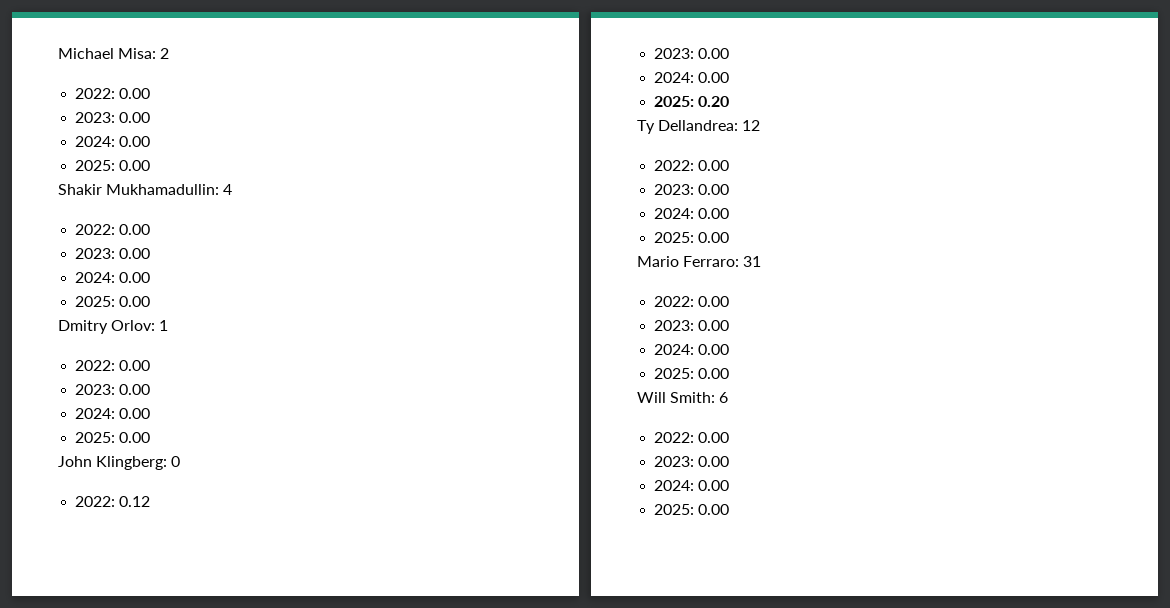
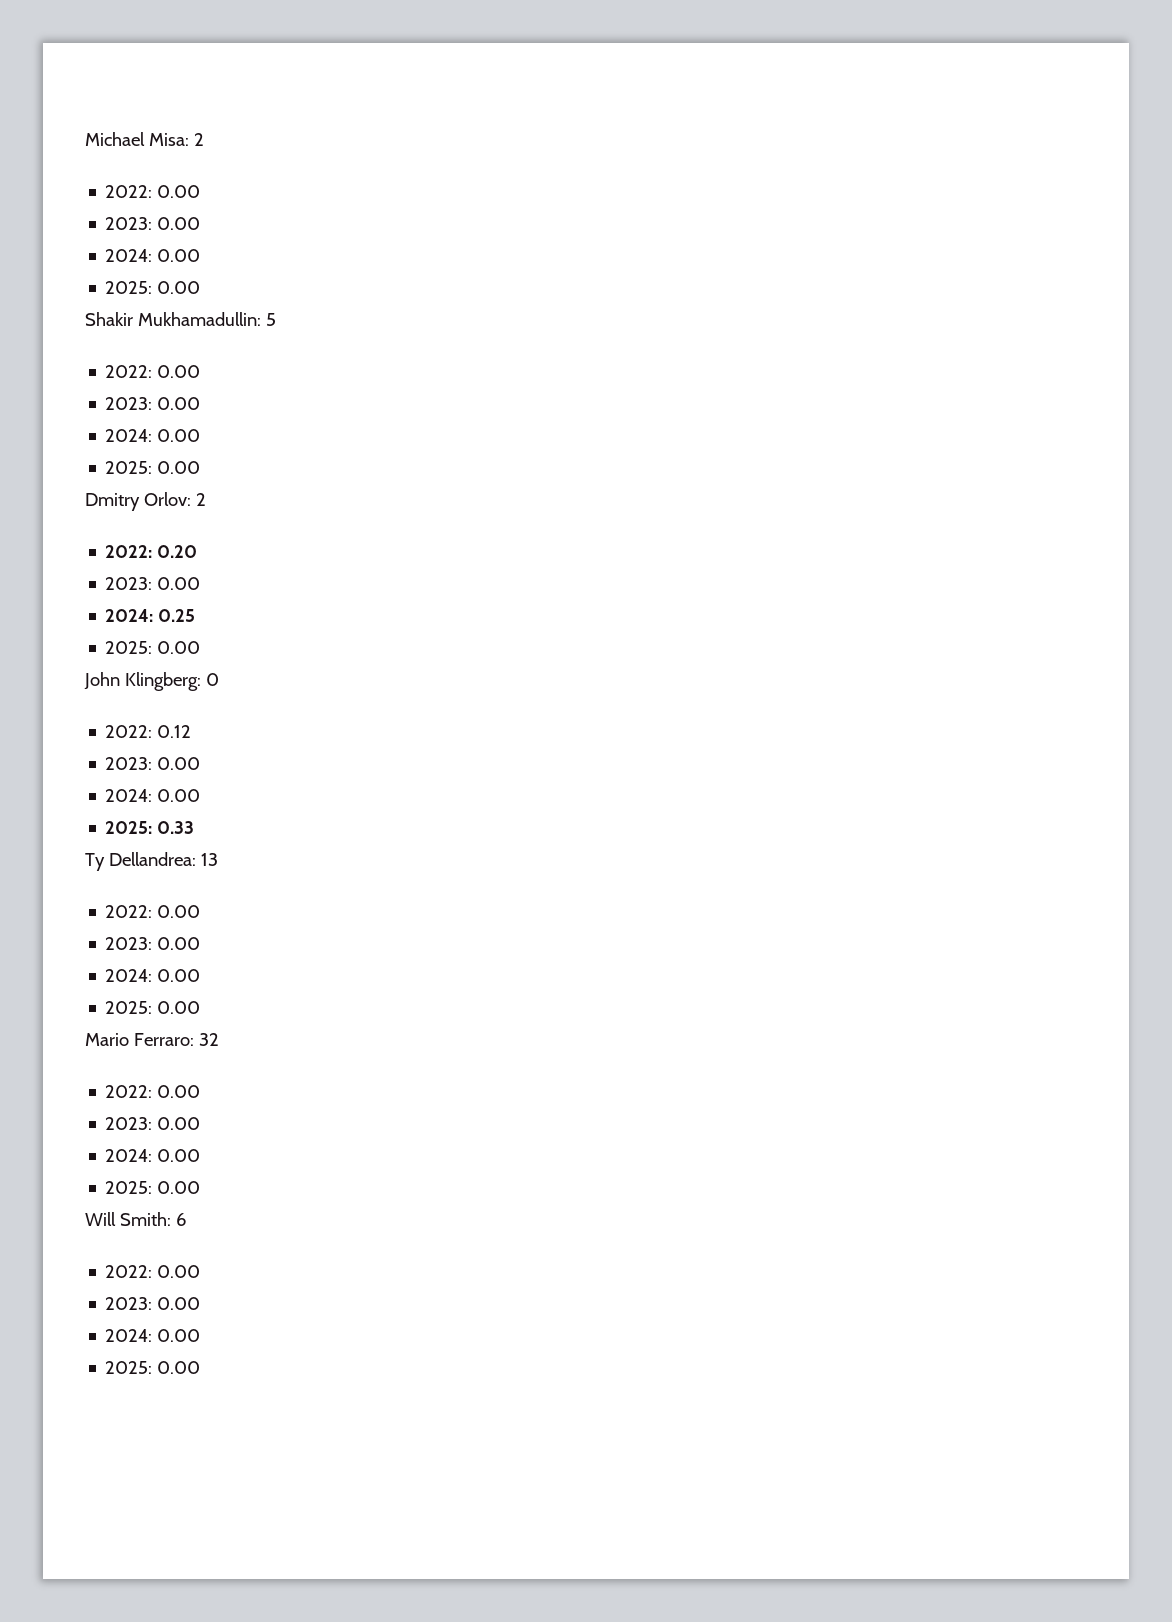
- Shakir Mukhamadullin: 4
+ Shakir Mukhamadullin: 5
- Dmitry Orlov: 1
- 2022: 0.00
+ Dmitry Orlov: 2
+ 2022: 0.20
  2023: 0.00
- 2024: 0.00
+ 2024: 0.25
- 2025: 0.20
+ 2025: 0.33
- Ty Dellandrea: 12
+ Ty Dellandrea: 13
- Mario Ferraro: 31
+ Mario Ferraro: 32

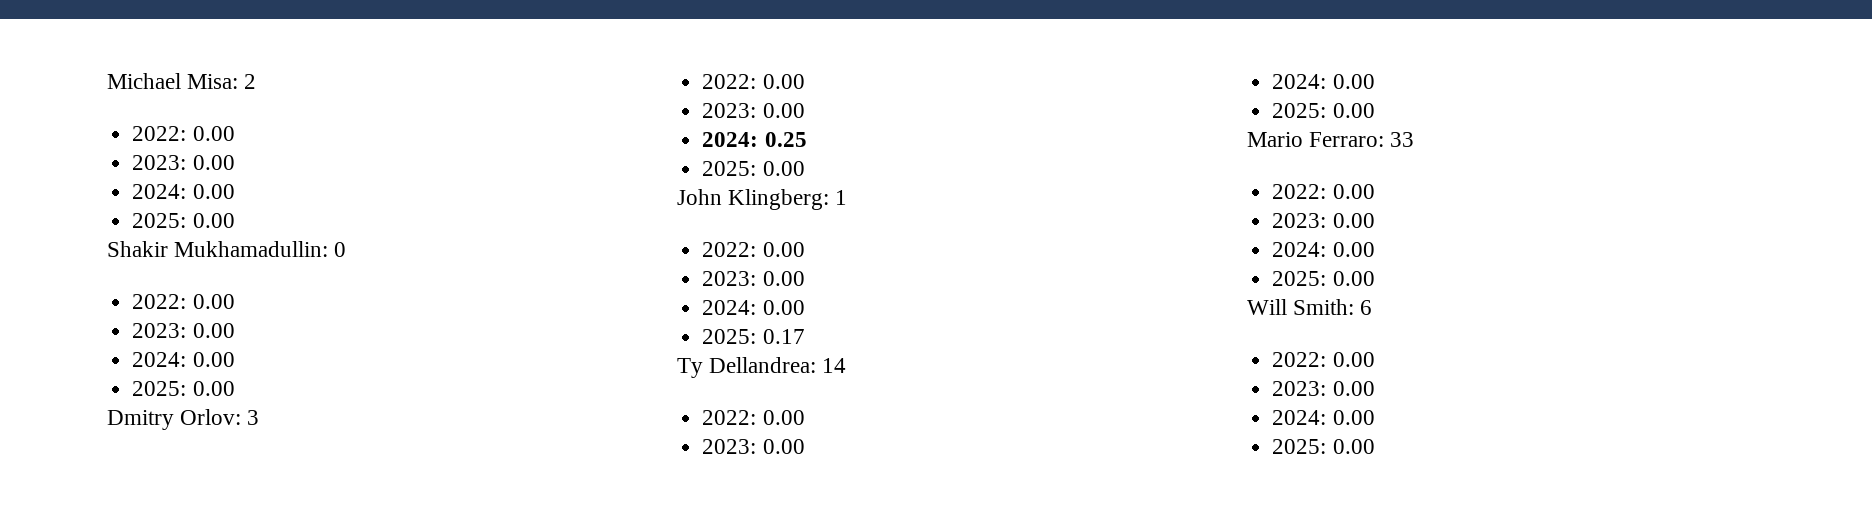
- Shakir Mukhamadullin: 5
+ Shakir Mukhamadullin: 0
- Dmitry Orlov: 2
- 2022: 0.20
+ Dmitry Orlov: 3
+ 2022: 0.00
- John Klingberg: 0
- 2022: 0.12
+ John Klingberg: 1
+ 2022: 0.00
  2023: 0.00
  2024: 0.00
- 2025: 0.33
+ 2025: 0.17
- Ty Dellandrea: 13
+ Ty Dellandrea: 14
- Mario Ferraro: 32
+ Mario Ferraro: 33

